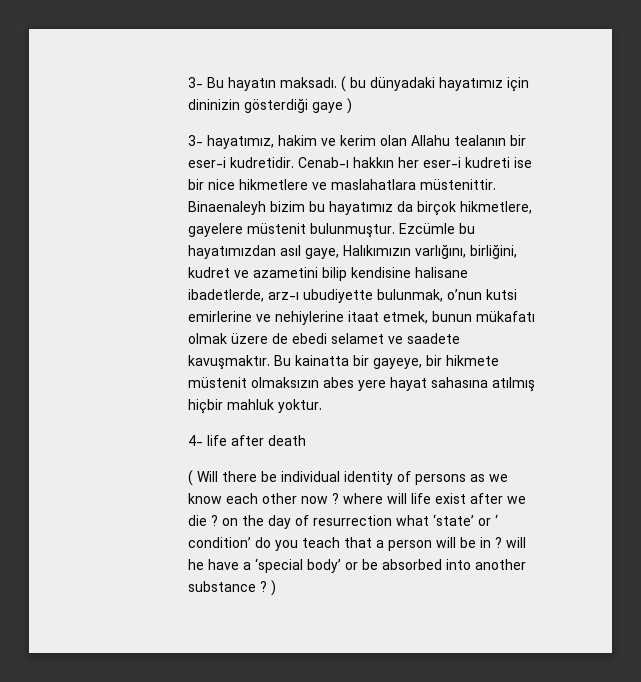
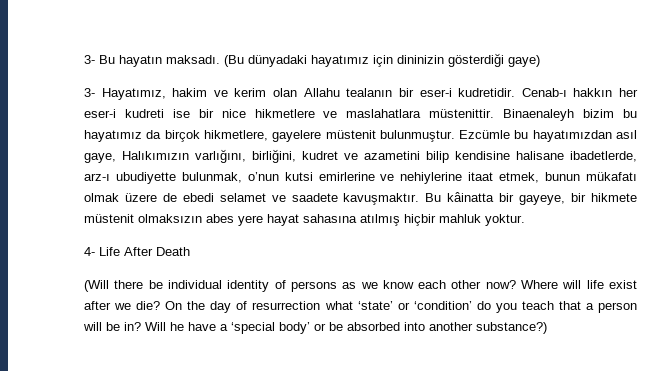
- ( bu dünyadaki hayatımız için dininizin gösterdiği gaye )
- 3- hayatımız, hakim ve kerim olan Allahu tealanın bir eser-i kudretidir.
+ (Bu dünyadaki hayatımız için dininizin gösterdiği gaye)
+ 3- Hayatımız, hakim ve kerim olan Allahu tealanın bir eser-i kudretidir.
- Bu kainatta bir gayeye, bir hikmete müstenit olmaksızın abes yere hayat sahasına atılmış hiçbir mahluk yoktur.
+ Bu kâinatta bir gayeye, bir hikmete müstenit olmaksızın abes yere hayat sahasına atılmış hiçbir mahluk yoktur.
- 4- life after death
- ( Will there be individual identity of persons as we know each other now ? where will life exist after we die ? on the day of resurrection what ‘state’ or ‘ condition’ do you teach that a person will be in ? will he have a ‘special body’ or be absorbed into another substance ? )
+ 4- Life After Death
+ (Will there be individual identity of persons as we know each other now? Where will life exist after we die? On the day of resurrection what ‘state’ or ‘condition’ do you teach that a person will be in? Will he have a ‘special body’ or be absorbed into another substance?)

